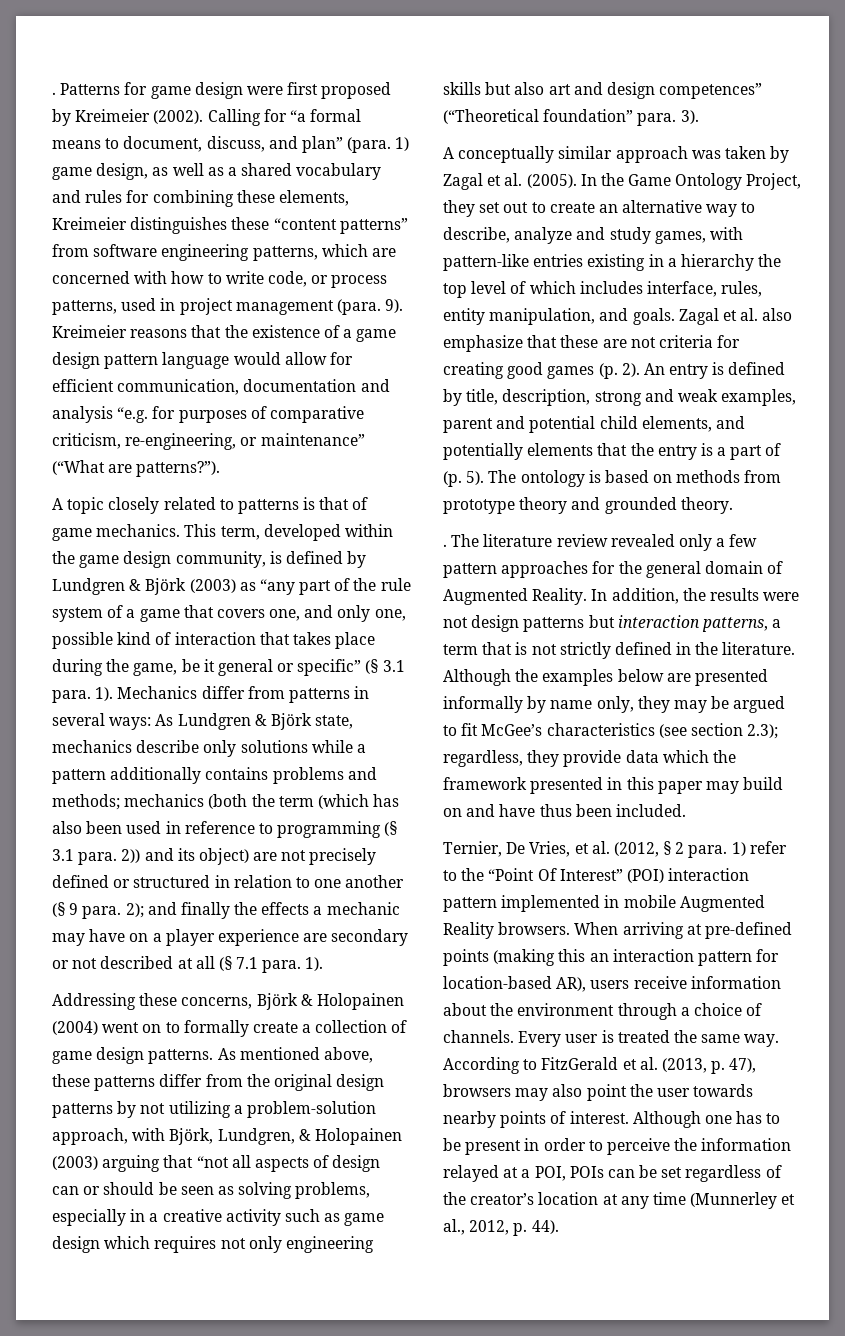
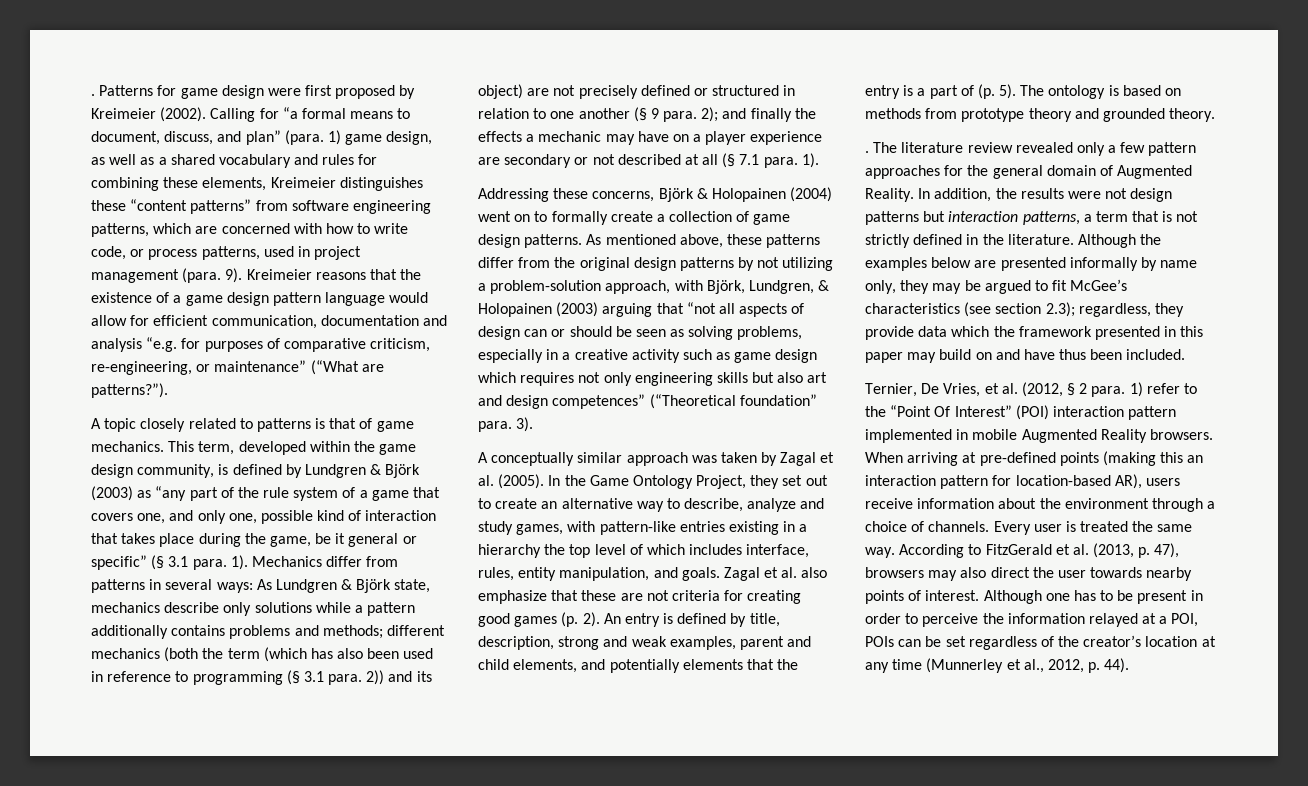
- mechanics (both the term (which has also been used in reference to programming (§ 3.1 para. 2)) and its object) are not precisely defined or structured in relation to one another (§ 9 para. 2);
+ different mechanics (both the term (which has also been used in reference to programming (§ 3.1 para. 2)) and its object) are not precisely defined or structured in relation to one another (§ 9 para. 2);
- An entry is defined by title, description, strong and weak examples, parent and potential child elements, and potentially elements that the entry is a part of (p. 5).
+ An entry is defined by title, description, strong and weak examples, parent and child elements, and potentially elements that the entry is a part of (p. 5).
- According to FitzGerald et al. (2013, p. 47), browsers may also point the user towards nearby points of interest.
+ According to FitzGerald et al. (2013, p. 47), browsers may also direct the user towards nearby points of interest.

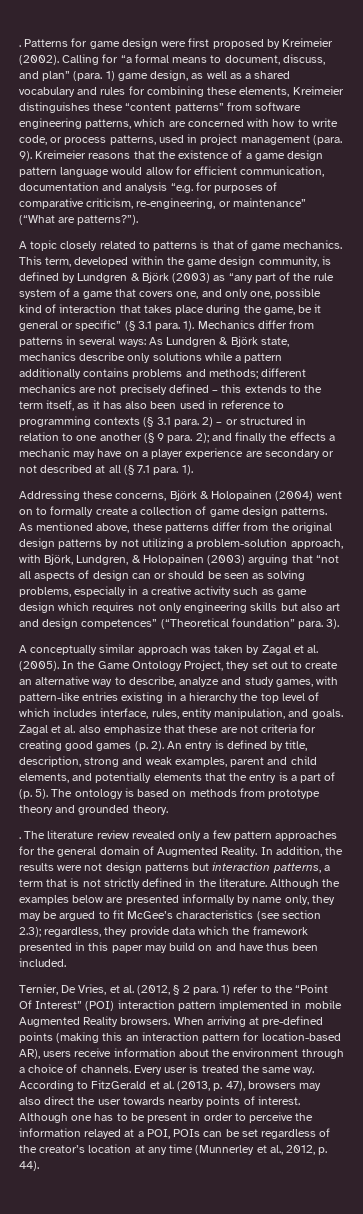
- different mechanics (both the term (which has also been used in reference to programming (§ 3.1 para. 2)) and its object) are not precisely defined or structured in relation to one another (§ 9 para. 2);
+ different mechanics are not precisely defined – this extends to the term itself, as it has also been used in reference to programming contexts (§ 3.1 para. 2) – or structured in relation to one another (§ 9 para. 2);

